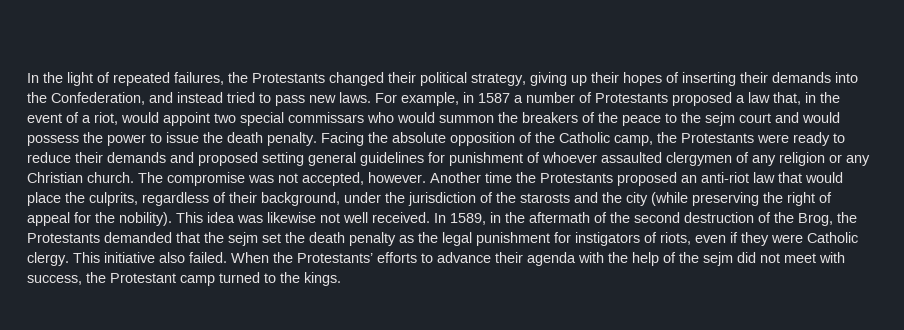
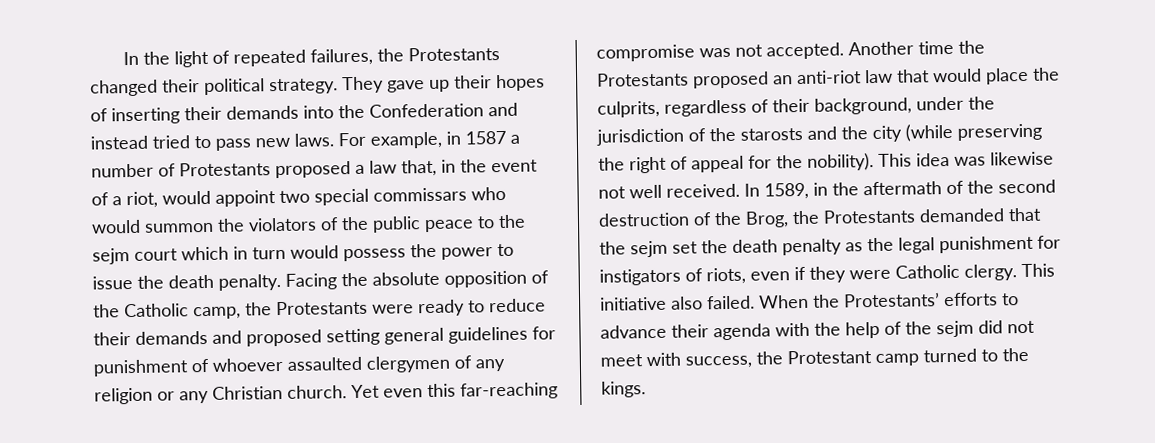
- In the light of repeated failures, the Protestants changed their political strategy, giving up their hopes of inserting their demands into the Confederation, and instead tried to pass new laws.
+ In the light of repeated failures, the Protestants changed their political strategy. They gave up their hopes of inserting their demands into the Confederation and instead tried to pass new laws.
- For example, in 1587 a number of Protestants proposed a law that, in the event of a riot, would appoint two special commissars who would summon the breakers of the peace to the sejm court and would possess the power to issue the death penalty.
+ For example, in 1587 a number of Protestants proposed a law that, in the event of a riot, would appoint two special commissars who would summon the violators of the public peace to the sejm court which in turn would possess the power to issue the death penalty.
- The compromise was not accepted, however.
+ Yet even this far-reaching compromise was not accepted.

